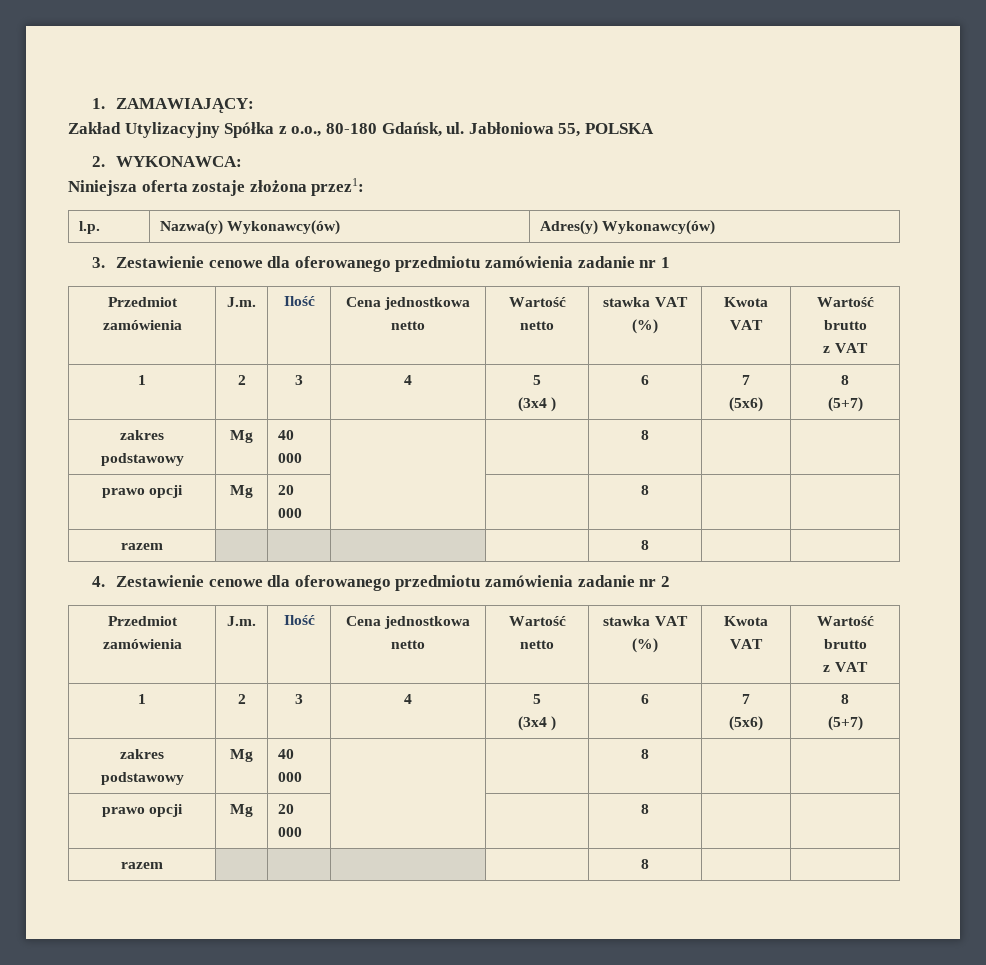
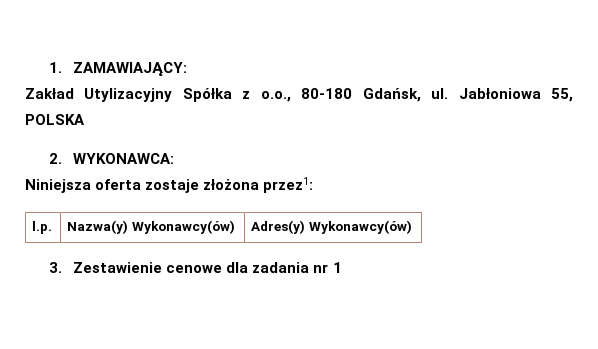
- 3. Zestawienie cenowe dla oferowanego przedmiotu zamówienia zadanie nr 1
- Przedmiot zamówienia | J.m. | Ilość | Cena jednostkowa netto | Wartość netto | stawka VAT (%) | Kwota VAT | Wartość brutto
- z VAT
- 1 | 2 | 3 | 4 | 5
- (3x4 ) | 6 | 7
- (5x6) | 8
- (5+7)
- zakres podstawowy | Mg | 40 000 | | | 8 | |
- prawo opcji | Mg | 20 000 | | | 8 | |
- razem | | | | | 8 | |
- 4. Zestawienie cenowe dla oferowanego przedmiotu zamówienia zadanie nr 2
- Przedmiot zamówienia | J.m. | Ilość | Cena jednostkowa netto | Wartość netto | stawka VAT (%) | Kwota VAT | Wartość brutto
- z VAT
- 1 | 2 | 3 | 4 | 5
- (3x4 ) | 6 | 7
- (5x6) | 8
- (5+7)
- zakres podstawowy | Mg | 40 000 | | | 8 | |
- prawo opcji | Mg | 20 000 | | | 8 | |
- razem | | | | | 8 | |
+ 3. Zestawienie cenowe dla zadania nr 1

